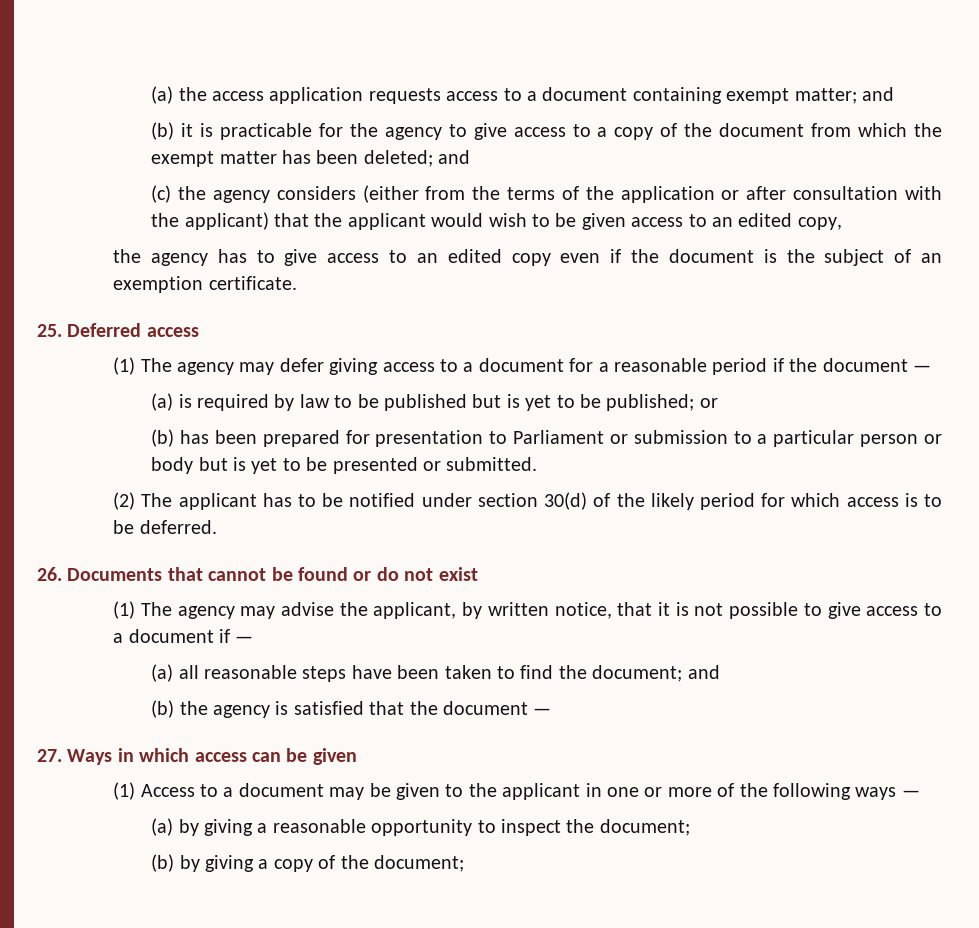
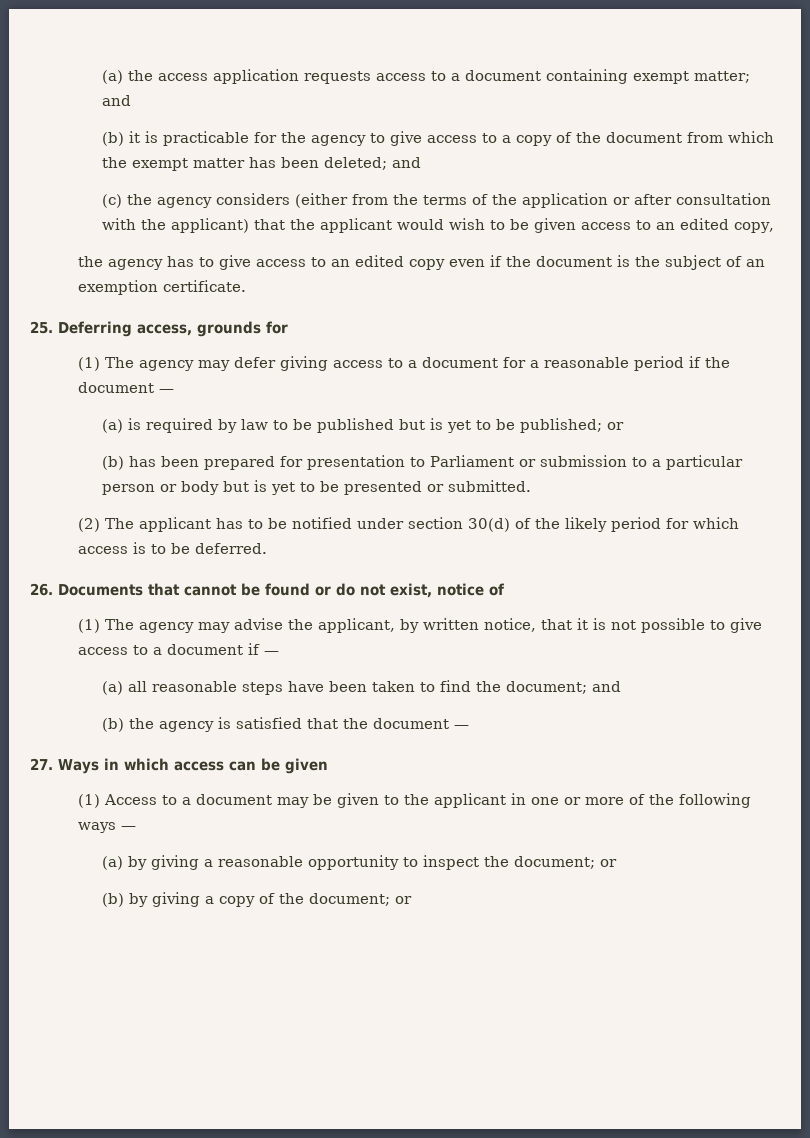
- 25. Deferred access
+ 25. Deferring access, grounds for
- 26. Documents that cannot be found or do not exist
+ 26. Documents that cannot be found or do not exist, notice of
- (a) by giving a reasonable opportunity to inspect the document;
+ (a) by giving a reasonable opportunity to inspect the document; or
- (b) by giving a copy of the document;
+ (b) by giving a copy of the document; or

